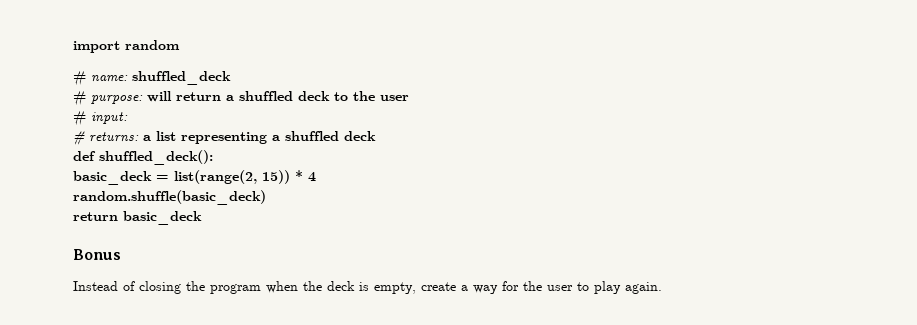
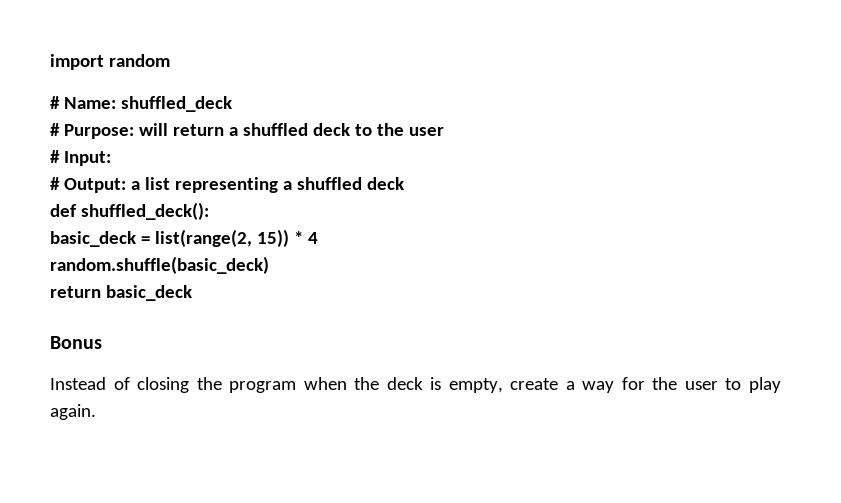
- # name: shuffled_deck
+ # Name: shuffled_deck
- # purpose: will return a shuffled deck to the user
+ # Purpose: will return a shuffled deck to the user
- # input:
- # returns: a list representing a shuffled deck
+ # Input:
+ # Output: a list representing a shuffled deck

